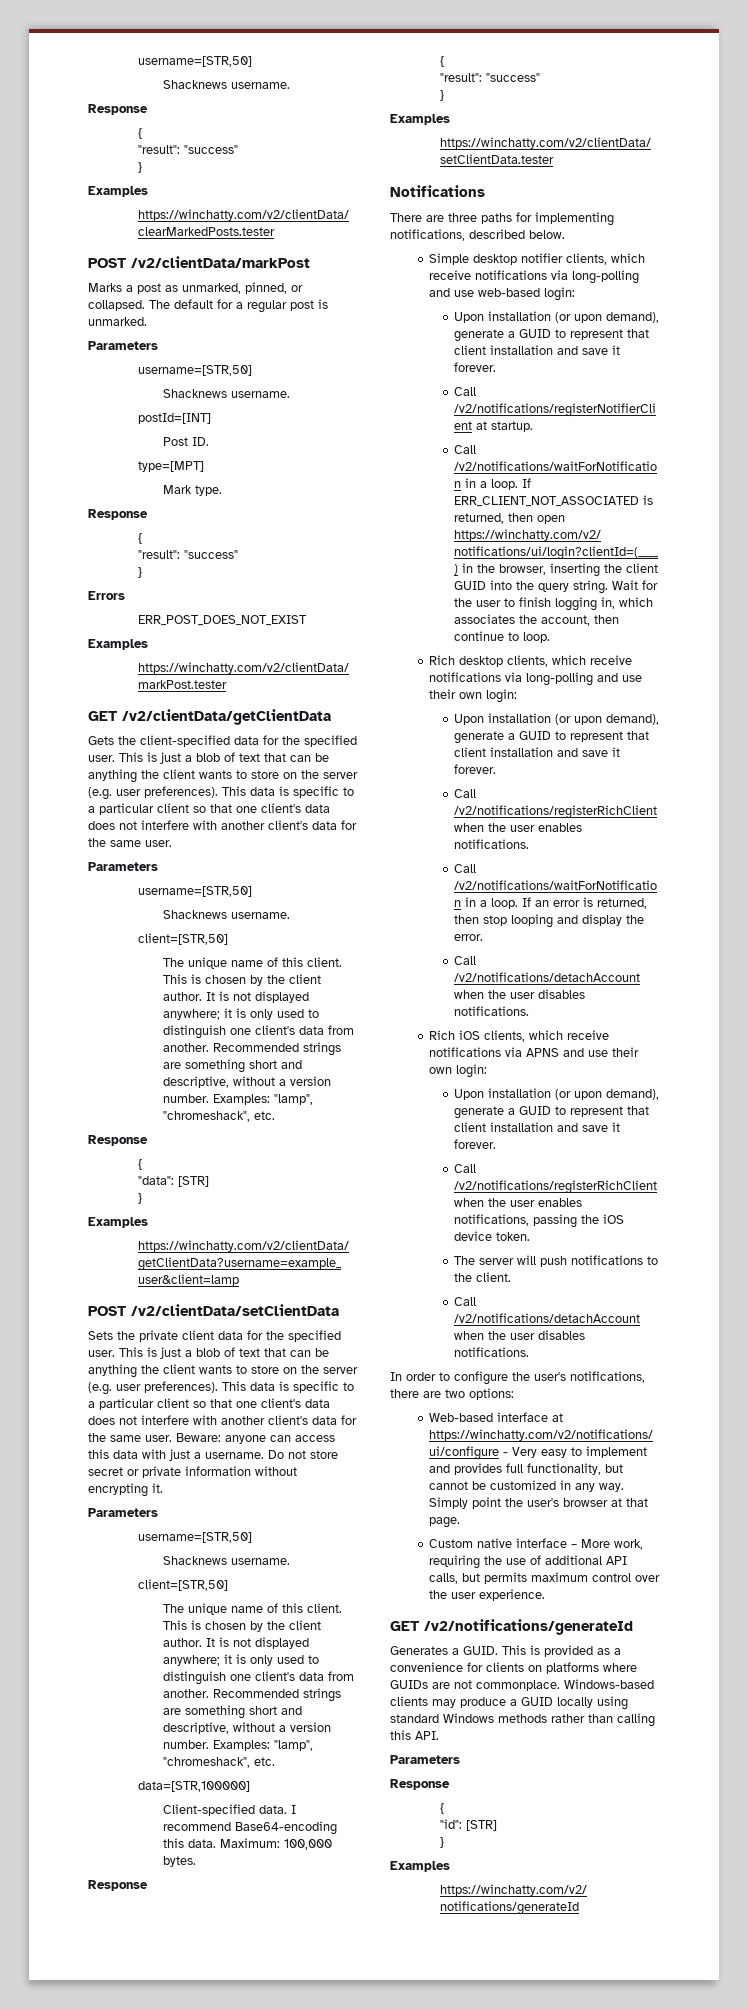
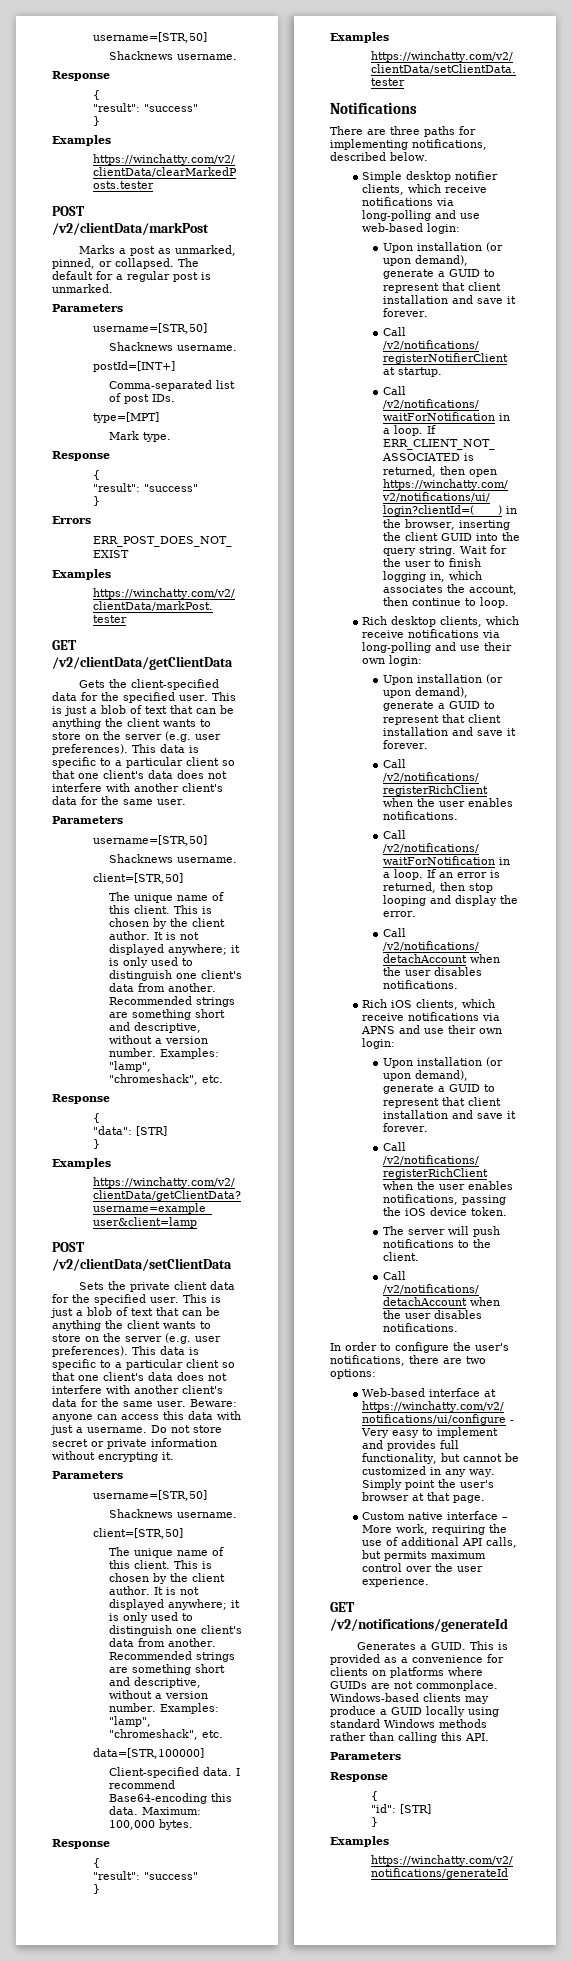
- postId=[INT]
- Post ID.
+ postId=[INT+]
+ Comma-separated list of post IDs.

